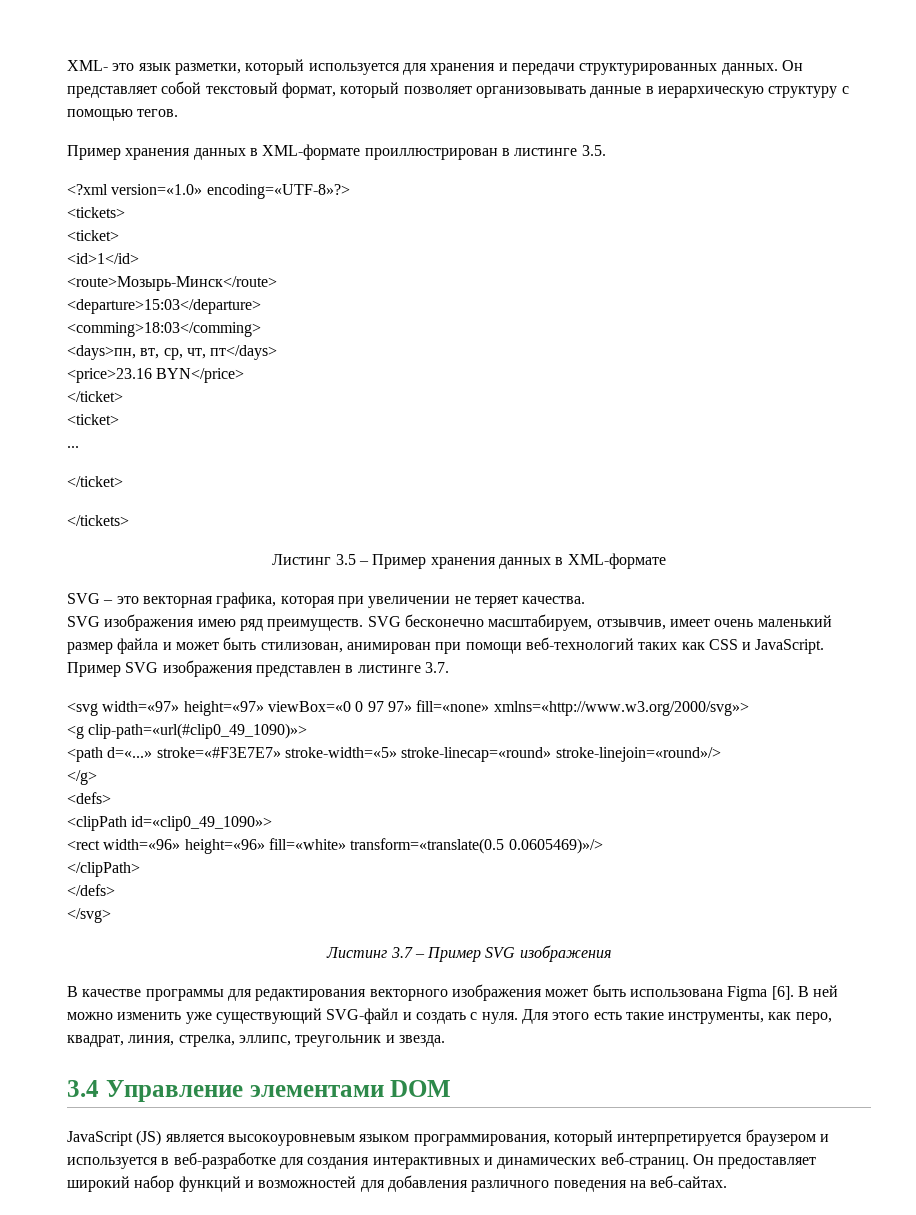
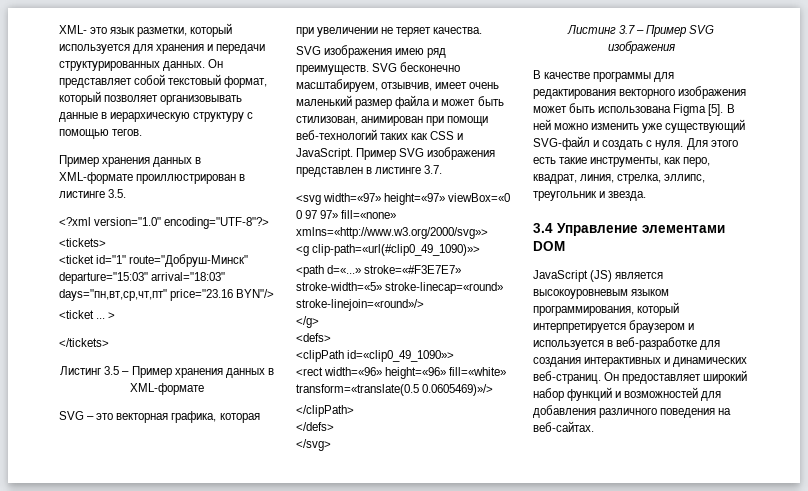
- <?xml version=«1.0» encoding=«UTF-8»?>
+ <?xml version="1.0" encoding="UTF-8"?>
  <tickets>
- <ticket>
- <id>1</id>
- <route>Мозырь-Минск</route>
- <departure>15:03</departure>
- <comming>18:03</comming>
- <days>пн, вт, ср, чт, пт</days>
- <price>23.16 BYN</price>
- </ticket>
- <ticket>
- ...
- </ticket>
+ <ticket id="1" route="Добруш-Минск" departure="15:03" arrival="18:03" days="пн,вт,ср,чт,пт" price="23.16 BYN"/>
+ <ticket ... >
- В качестве программы для редактирования векторного изображения может быть использована Figma [6].
+ В качестве программы для редактирования векторного изображения может быть использована Figma [5].

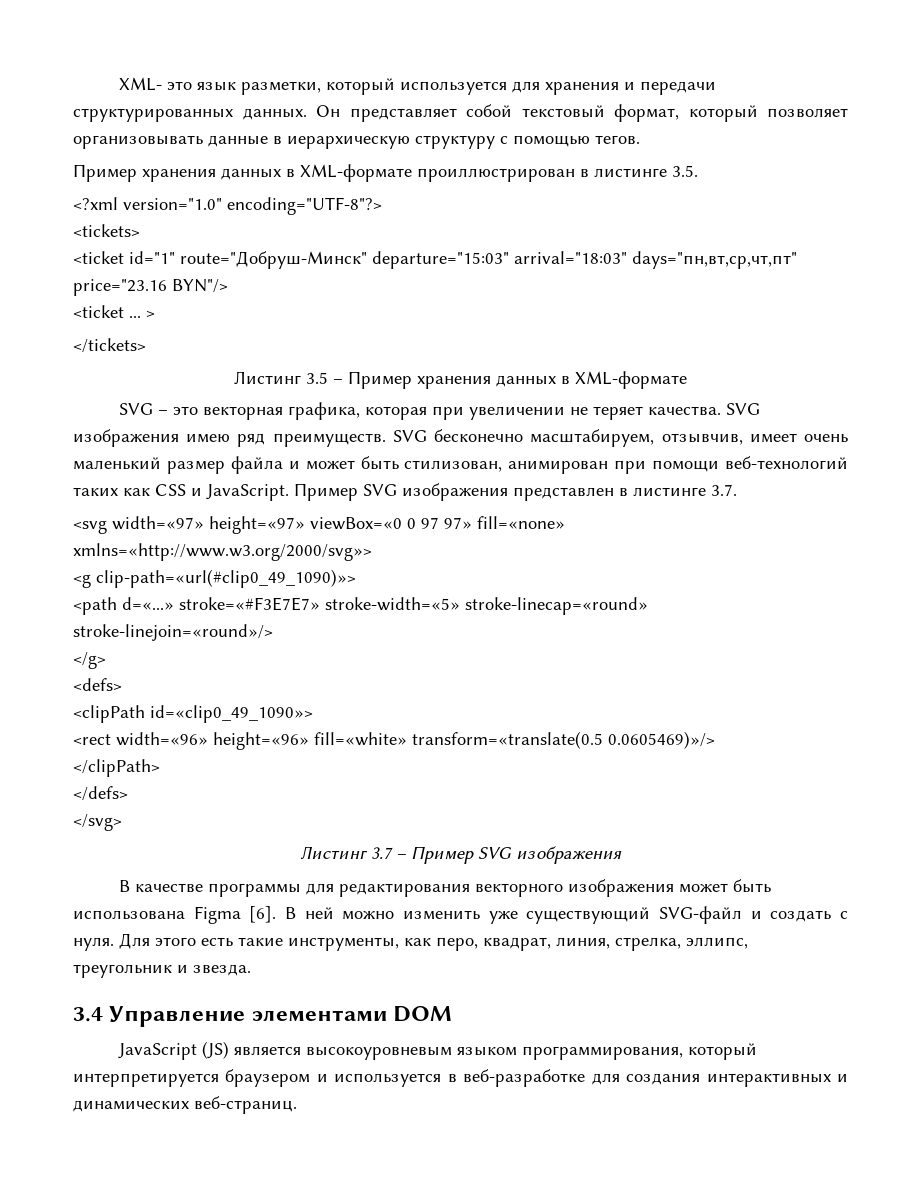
- SVG – это векторная графика, которая при увеличении не теряет качества.
- SVG изображения имею ряд преимуществ.
+ SVG – это векторная графика, которая при увеличении не теряет качества. SVG изображения имею ряд преимуществ.
- В качестве программы для редактирования векторного изображения может быть использована Figma [5].
+ В качестве программы для редактирования векторного изображения может быть использована Figma [6].
- Он предоставляет широкий набор функций и возможностей для добавления различного поведения на веб-сайтах.

